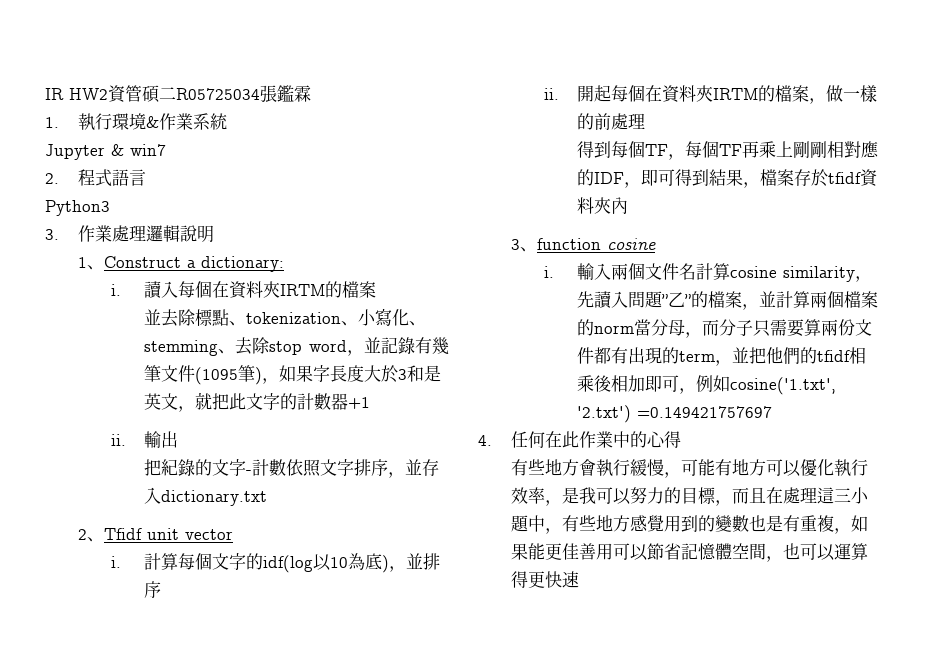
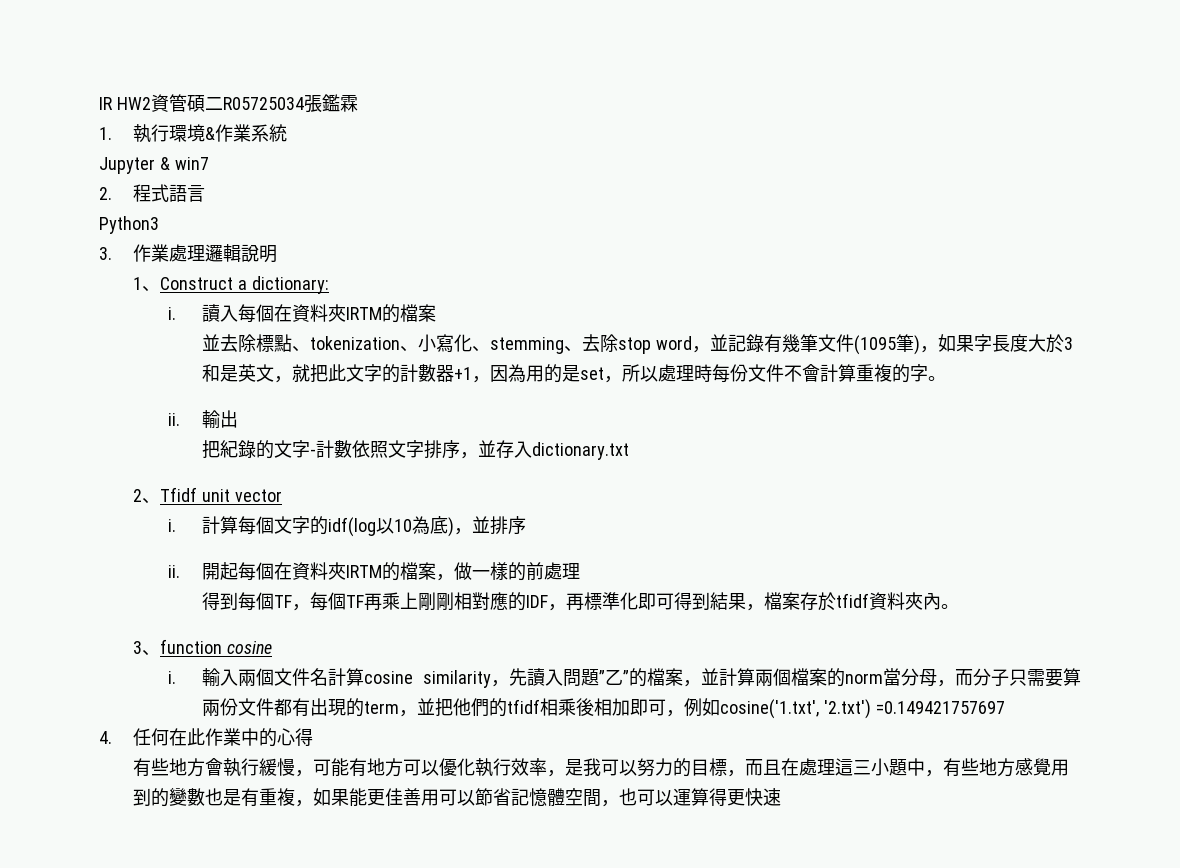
- 並去除標點、tokenization、小寫化、stemming、去除stop word，並記錄有幾筆文件(1095筆)，如果字長度大於3和是英文，就把此文字的計數器+1
+ 並去除標點、tokenization、小寫化、stemming、去除stop word，並記錄有幾筆文件(1095筆)，如果字長度大於3和是英文，就把此文字的計數器+1，因為用的是set，所以處理時每份文件不會計算重複的字。
- 得到每個TF，每個TF再乘上剛剛相對應的IDF，即可得到結果，檔案存於tfidf資料夾內
+ 得到每個TF，每個TF再乘上剛剛相對應的IDF，再標準化即可得到結果，檔案存於tfidf資料夾內。

